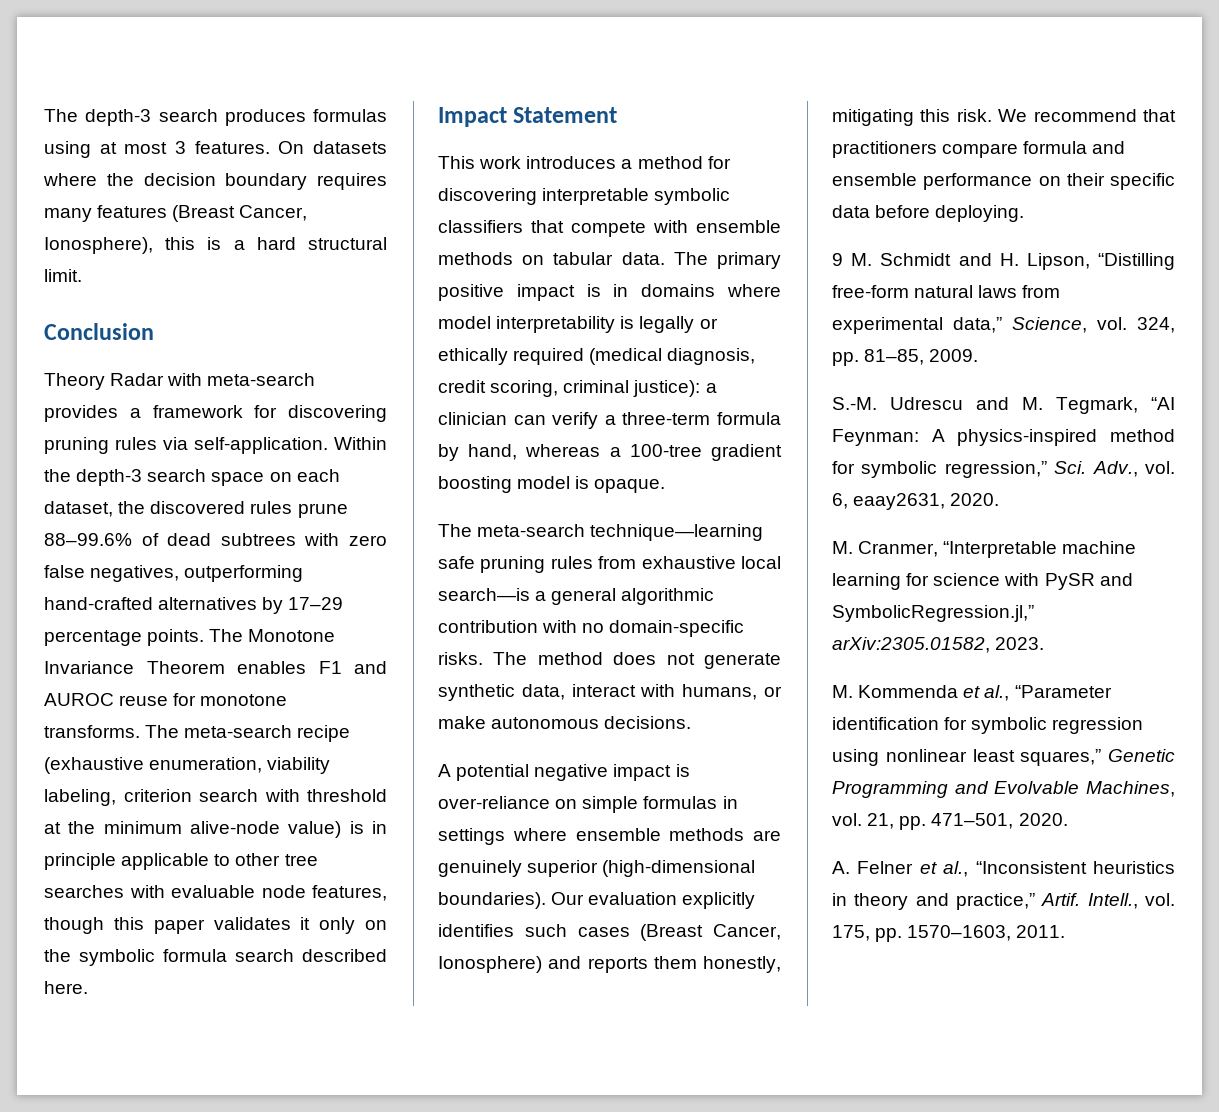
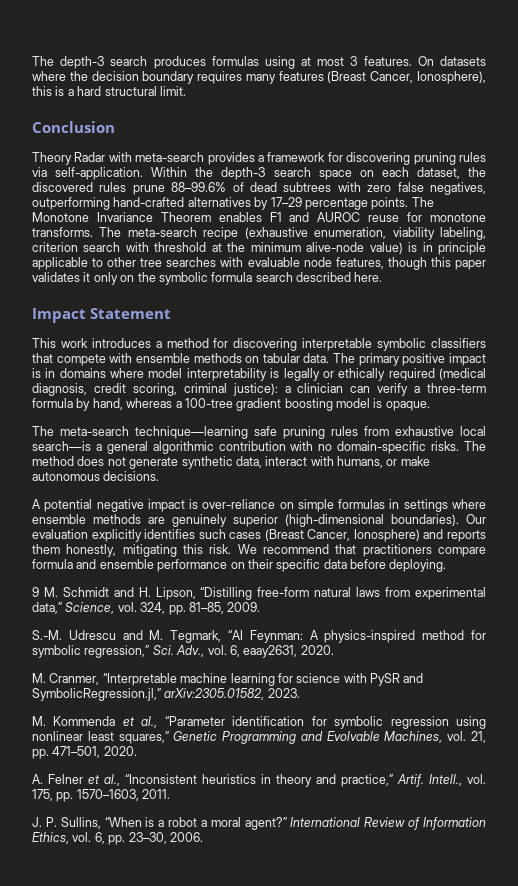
+ J. P. Sullins, “When is a robot a moral agent?” International Review of Information Ethics, vol. 6, pp. 23–30, 2006.

